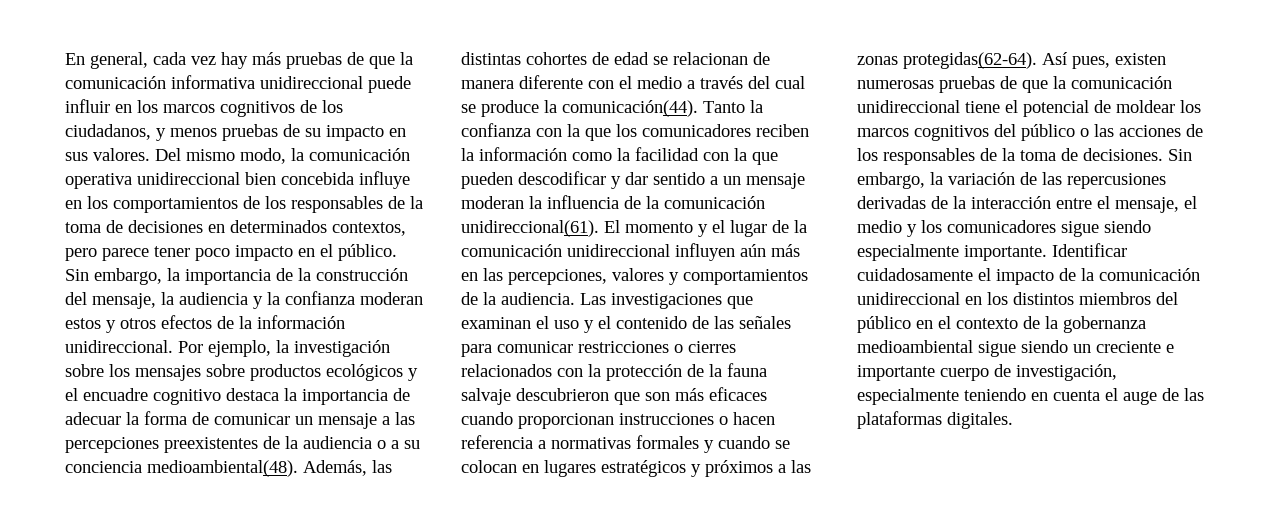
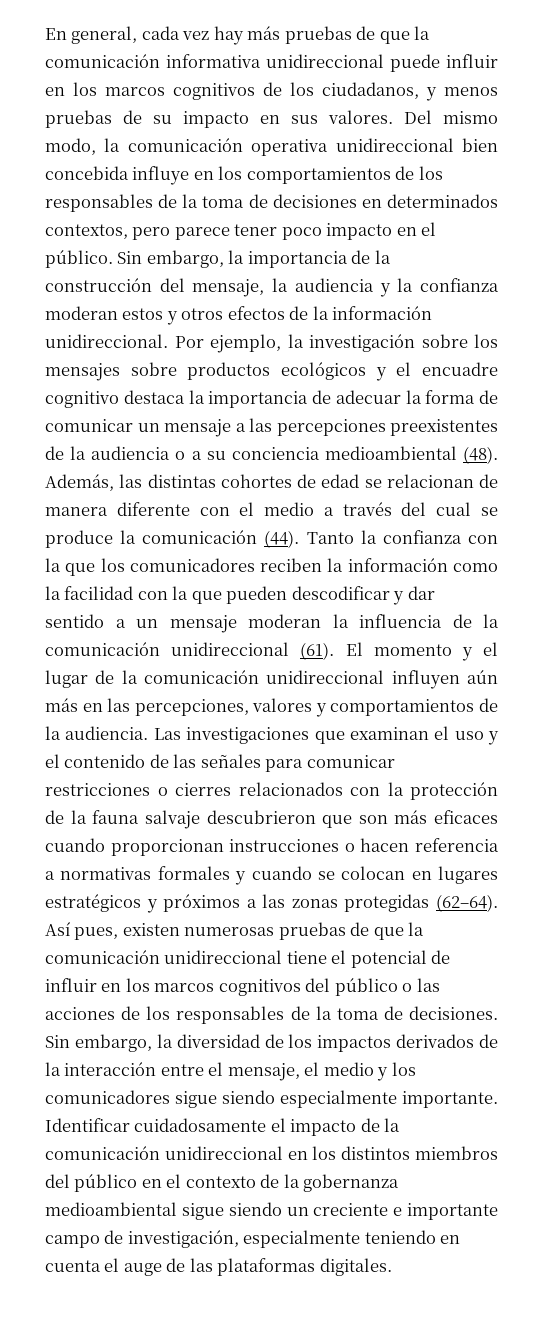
- Por ejemplo, la investigación sobre los mensajes sobre productos ecológicos y el encuadre cognitivo destaca la importancia de adecuar la forma de comunicar un mensaje a las percepciones preexistentes de la audiencia o a su conciencia medioambiental(48).
+ Por ejemplo, la investigación sobre los mensajes sobre productos ecológicos y el encuadre cognitivo destaca la importancia de adecuar la forma de comunicar un mensaje a las percepciones preexistentes de la audiencia o a su conciencia medioambiental (48).
- Además, las distintas cohortes de edad se relacionan de manera diferente con el medio a través del cual se produce la comunicación(44).
+ Además, las distintas cohortes de edad se relacionan de manera diferente con el medio a través del cual se produce la comunicación (44).
- Tanto la confianza con la que los comunicadores reciben la información como la facilidad con la que pueden descodificar y dar sentido a un mensaje moderan la influencia de la comunicación unidireccional(61).
+ Tanto la confianza con la que los comunicadores reciben la información como la facilidad con la que pueden descodificar y dar sentido a un mensaje moderan la influencia de la comunicación unidireccional (61).
- Las investigaciones que examinan el uso y el contenido de las señales para comunicar restricciones o cierres relacionados con la protección de la fauna salvaje descubrieron que son más eficaces cuando proporcionan instrucciones o hacen referencia a normativas formales y cuando se colocan en lugares estratégicos y próximos a las zonas protegidas(62-64).
+ Las investigaciones que examinan el uso y el contenido de las señales para comunicar restricciones o cierres relacionados con la protección de la fauna salvaje descubrieron que son más eficaces cuando proporcionan instrucciones o hacen referencia a normativas formales y cuando se colocan en lugares estratégicos y próximos a las zonas protegidas (62–64).
- Así pues, existen numerosas pruebas de que la comunicación unidireccional tiene el potencial de moldear los marcos cognitivos del público o las acciones de los responsables de la toma de decisiones.
+ Así pues, existen numerosas pruebas de que la comunicación unidireccional tiene el potencial de influir en los marcos cognitivos del público o las acciones de los responsables de la toma de decisiones.
- Sin embargo, la variación de las repercusiones derivadas de la interacción entre el mensaje, el medio y los comunicadores sigue siendo especialmente importante.
+ Sin embargo, la diversidad de los impactos derivados de la interacción entre el mensaje, el medio y los comunicadores sigue siendo especialmente importante.
- Identificar cuidadosamente el impacto de la comunicación unidireccional en los distintos miembros del público en el contexto de la gobernanza medioambiental sigue siendo un creciente e importante cuerpo de investigación, especialmente teniendo en cuenta el auge de las plataformas digitales.
+ Identificar cuidadosamente el impacto de la comunicación unidireccional en los distintos miembros del público en el contexto de la gobernanza medioambiental sigue siendo un creciente e importante campo de investigación, especialmente teniendo en cuenta el auge de las plataformas digitales.

